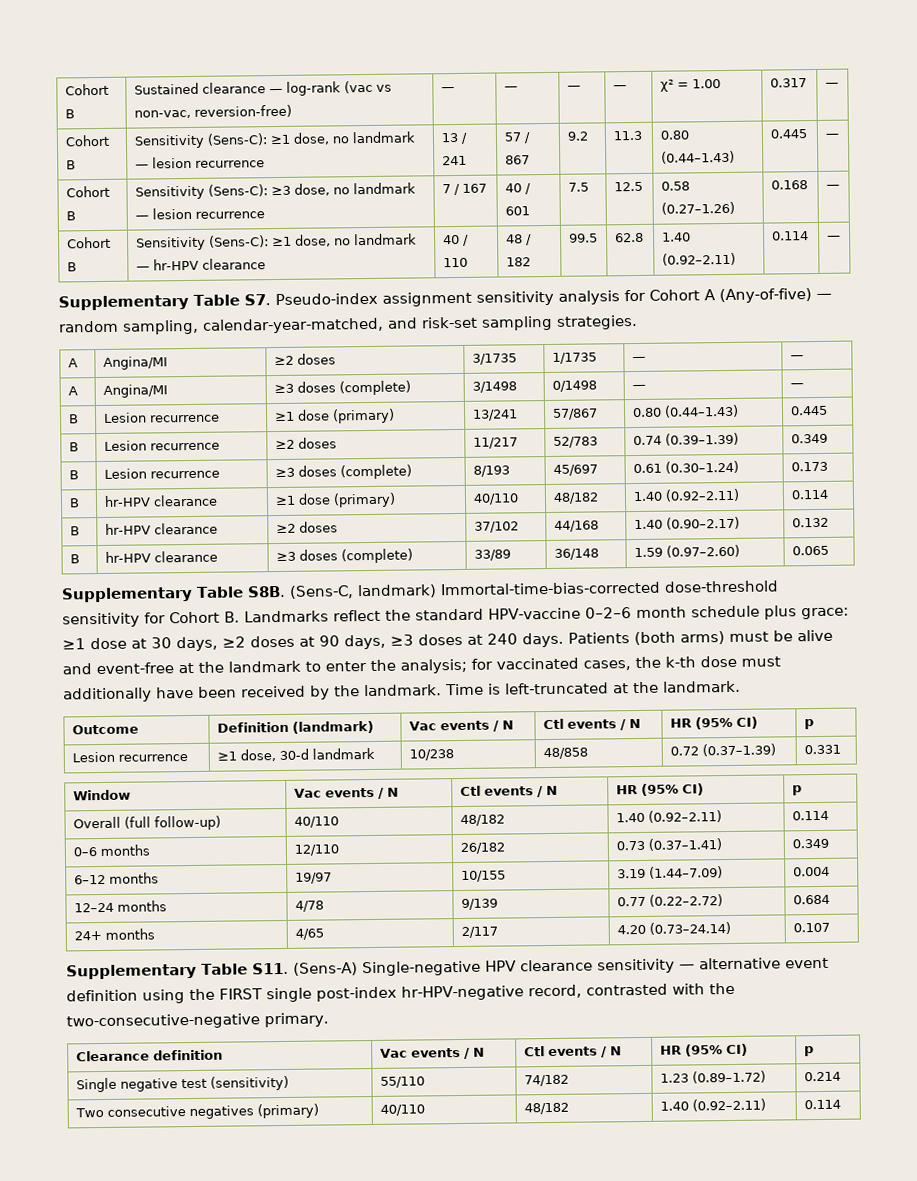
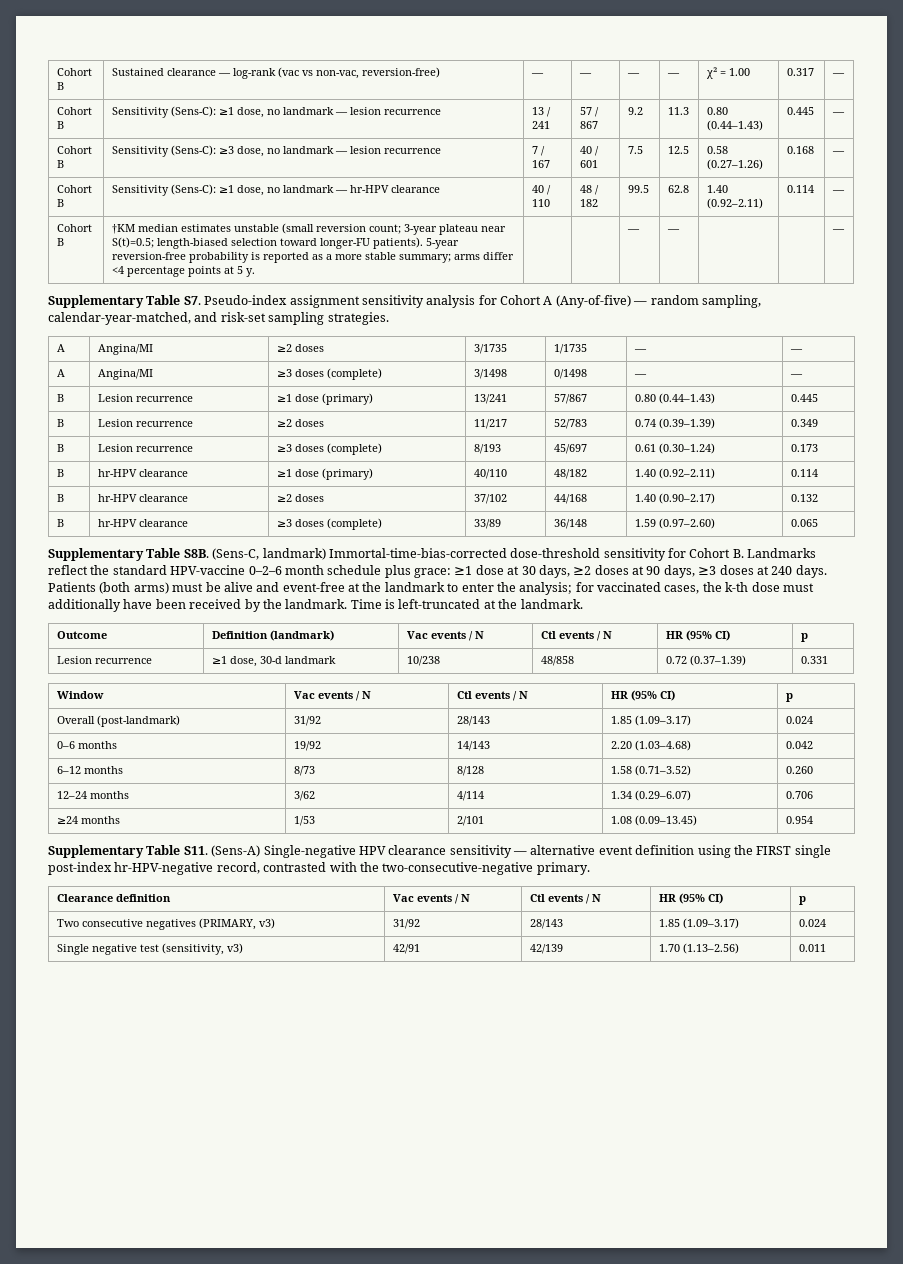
+ Cohort B | †KM median estimates unstable (small reversion count; 3-year plateau near S(t)=0.5; length-biased selection toward longer-FU patients). 5-year reversion-free probability is reported as a more stable summary; arms differ <4 percentage points at 5 y. | | | — | — | | | —
- Overall (full follow-up) | 40/110 | 48/182 | 1.40 (0.92–2.11) | 0.114
- 0–6 months | 12/110 | 26/182 | 0.73 (0.37–1.41) | 0.349
- 6–12 months | 19/97 | 10/155 | 3.19 (1.44–7.09) | 0.004
- 12–24 months | 4/78 | 9/139 | 0.77 (0.22–2.72) | 0.684
- 24+ months | 4/65 | 2/117 | 4.20 (0.73–24.14) | 0.107
+ Overall (post-landmark) | 31/92 | 28/143 | 1.85 (1.09–3.17) | 0.024
+ 0–6 months | 19/92 | 14/143 | 2.20 (1.03–4.68) | 0.042
+ 6–12 months | 8/73 | 8/128 | 1.58 (0.71–3.52) | 0.260
+ 12–24 months | 3/62 | 4/114 | 1.34 (0.29–6.07) | 0.706
+ ≥24 months | 1/53 | 2/101 | 1.08 (0.09–13.45) | 0.954
- Single negative test (sensitivity) | 55/110 | 74/182 | 1.23 (0.89–1.72) | 0.214
- Two consecutive negatives (primary) | 40/110 | 48/182 | 1.40 (0.92–2.11) | 0.114
+ Two consecutive negatives (PRIMARY, v3) | 31/92 | 28/143 | 1.85 (1.09–3.17) | 0.024
+ Single negative test (sensitivity, v3) | 42/91 | 42/139 | 1.70 (1.13–2.56) | 0.011

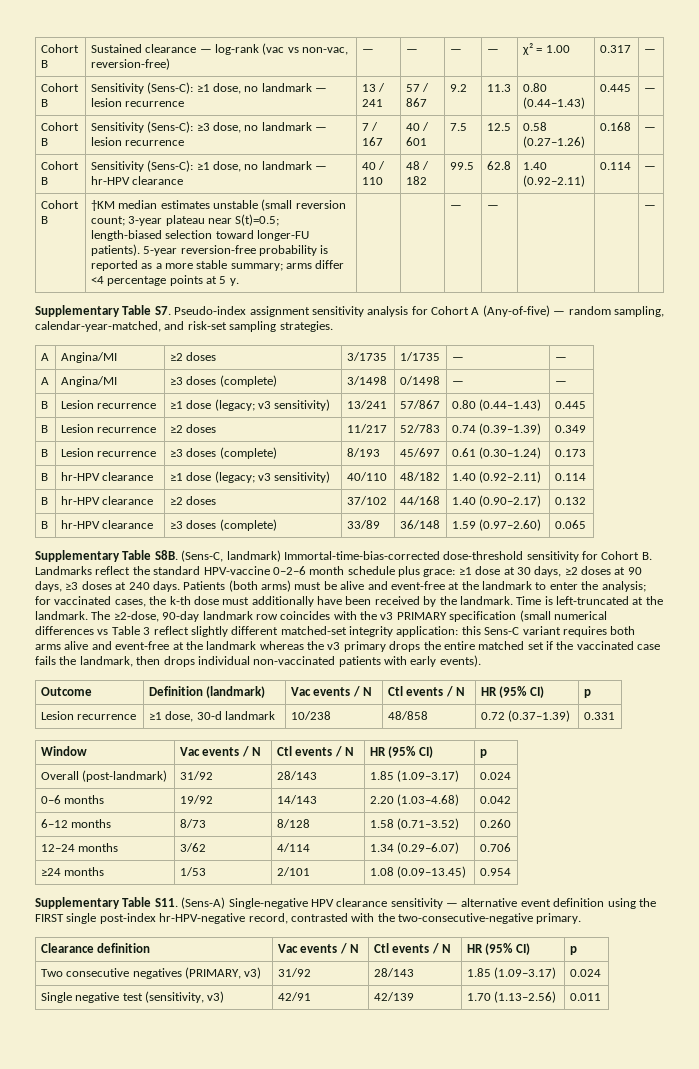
- B | Lesion recurrence | ≥1 dose (primary) | 13/241 | 57/867 | 0.80 (0.44–1.43) | 0.445
+ B | Lesion recurrence | ≥1 dose (legacy; v3 sensitivity) | 13/241 | 57/867 | 0.80 (0.44–1.43) | 0.445
- B | hr-HPV clearance | ≥1 dose (primary) | 40/110 | 48/182 | 1.40 (0.92–2.11) | 0.114
+ B | hr-HPV clearance | ≥1 dose (legacy; v3 sensitivity) | 40/110 | 48/182 | 1.40 (0.92–2.11) | 0.114
+ The ≥2-dose, 90-day landmark row coincides with the v3 PRIMARY specification (small numerical differences vs Table 3 reflect slightly different matched-set integrity application: this Sens-C variant requires both arms alive and event-free at the landmark whereas the v3 primary drops the entire matched set if the vaccinated case fails the landmark, then drops individual non-vaccinated patients with early events).

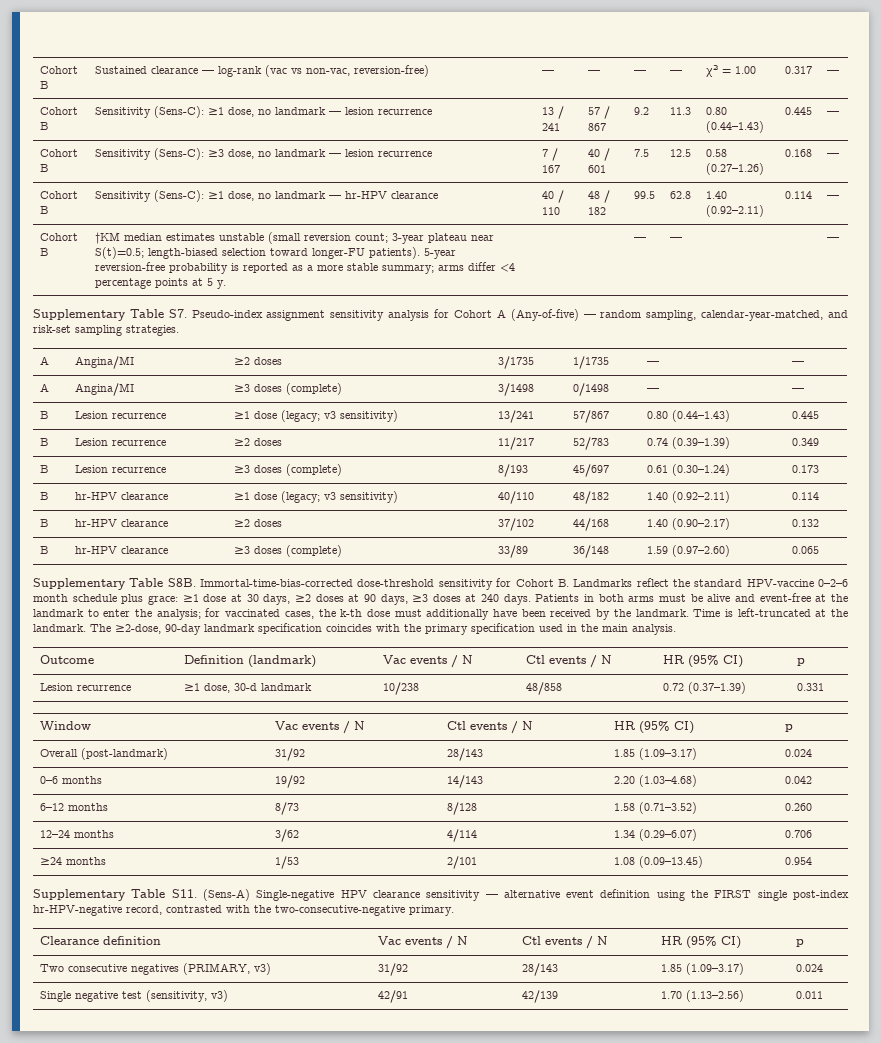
- Supplementary Table S8B. (Sens-C, landmark) Immortal-time-bias-corrected dose-threshold sensitivity for Cohort B. Landmarks reflect the standard HPV-vaccine 0–2–6 month schedule plus grace: ≥1 dose at 30 days, ≥2 doses at 90 days, ≥3 doses at 240 days.
+ Supplementary Table S8B. Immortal-time-bias-corrected dose-threshold sensitivity for Cohort B. Landmarks reflect the standard HPV-vaccine 0–2–6 month schedule plus grace: ≥1 dose at 30 days, ≥2 doses at 90 days, ≥3 doses at 240 days.
- Patients (both arms) must be alive and event-free at the landmark to enter the analysis; for vaccinated cases, the k-th dose must additionally have been received by the landmark.
+ Patients in both arms must be alive and event-free at the landmark to enter the analysis; for vaccinated cases, the k-th dose must additionally have been received by the landmark.
- The ≥2-dose, 90-day landmark row coincides with the v3 PRIMARY specification (small numerical differences vs Table 3 reflect slightly different matched-set integrity application: this Sens-C variant requires both arms alive and event-free at the landmark whereas the v3 primary drops the entire matched set if the vaccinated case fails the landmark, then drops individual non-vaccinated patients with early events).
+ The ≥2-dose, 90-day landmark specification coincides with the primary specification used in the main analysis.

